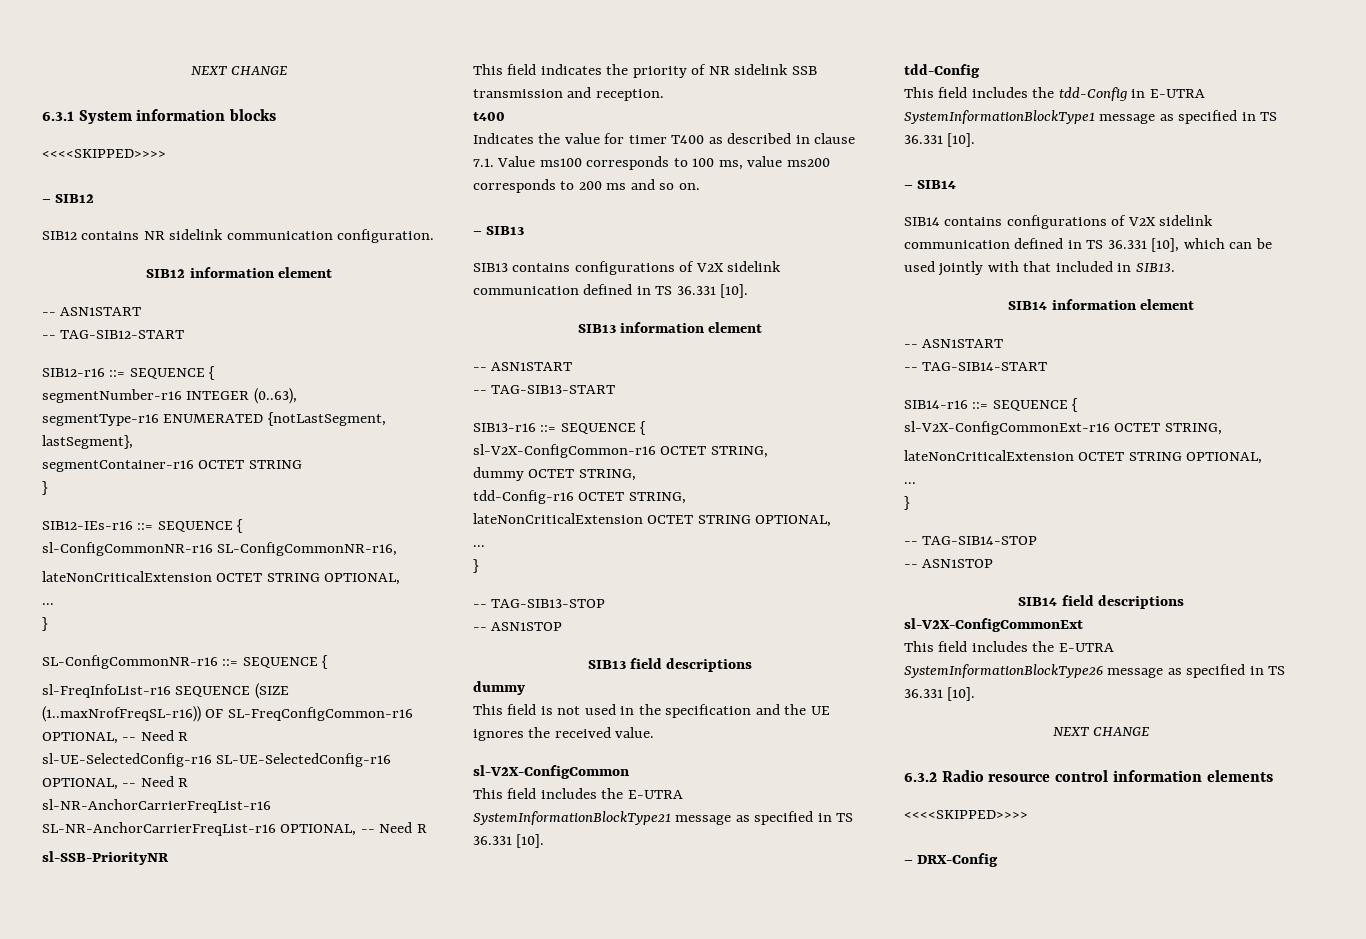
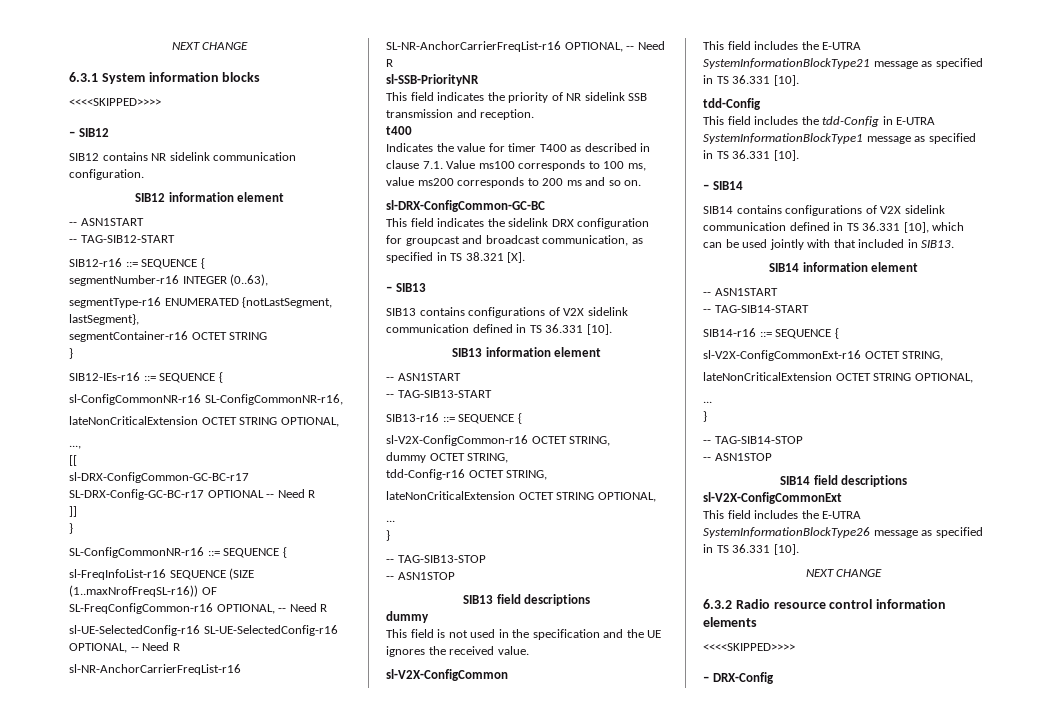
  sl-ConfigCommonNR-r16 SL-ConfigCommonNR-r16,
  lateNonCriticalExtension OCTET STRING OPTIONAL,
- ...
+ ...,
+ [[
+ sl-DRX-ConfigCommon-GC-BC-r17 SL-DRX-Config-GC-BC-r17 OPTIONAL -- Need R
+ ]]
+ sl-DRX-ConfigCommon-GC-BC
+ This field indicates the sidelink DRX configuration for groupcast and broadcast communication, as specified in TS 38.321 [X].

